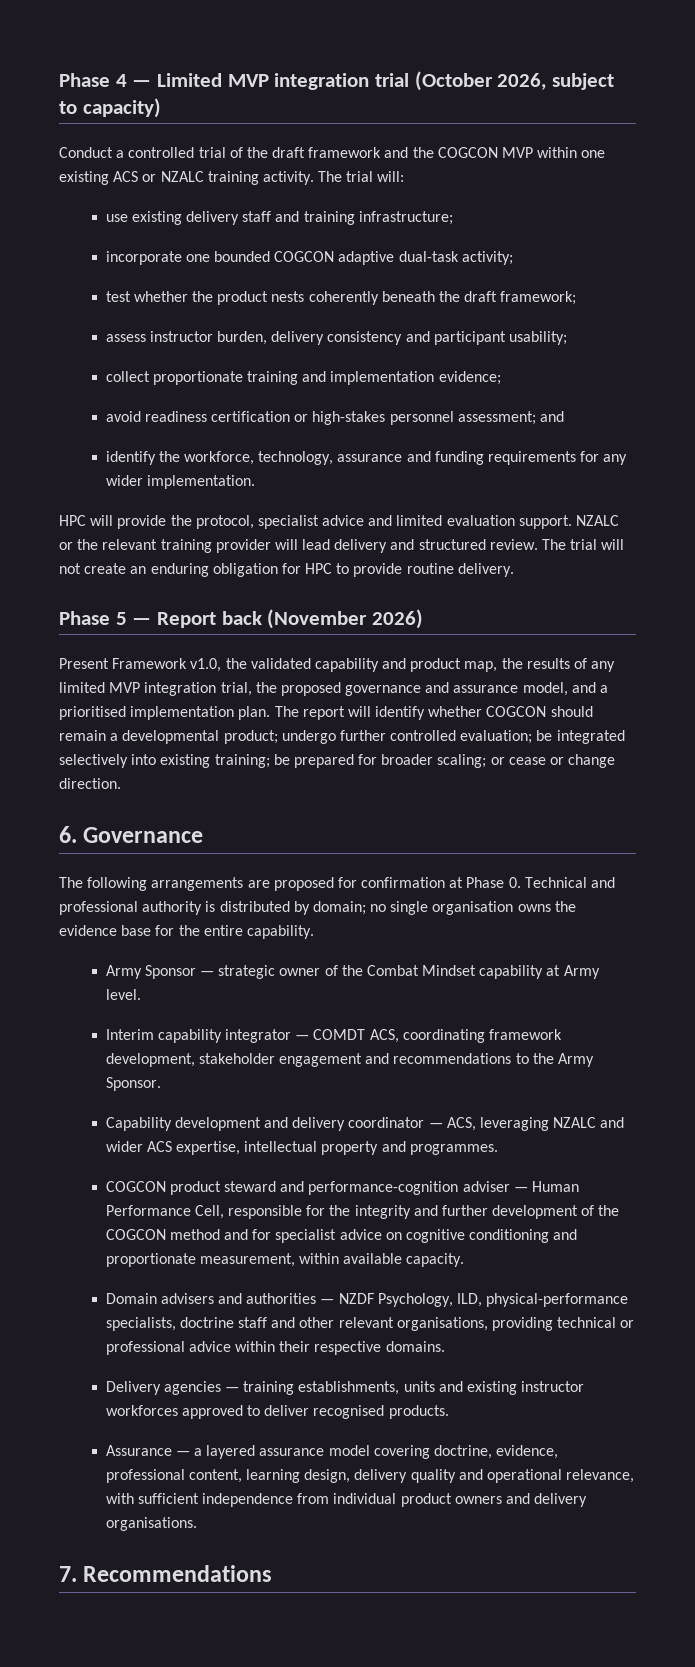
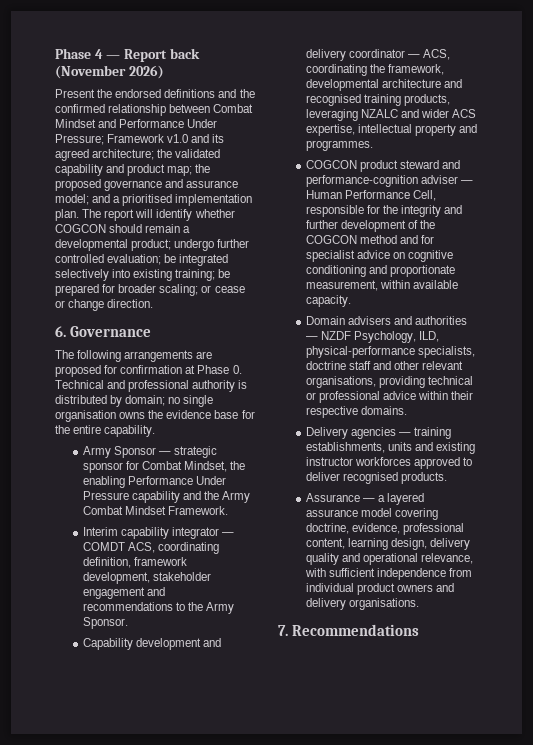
- Phase 4 — Limited MVP integration trial (October 2026, subject to capacity)
- Conduct a controlled trial of the draft framework and the COGCON MVP within one existing ACS or NZALC training activity. The trial will:
- use existing delivery staff and training infrastructure;
- incorporate one bounded COGCON adaptive dual-task activity;
- test whether the product nests coherently beneath the draft framework;
- assess instructor burden, delivery consistency and participant usability;
- collect proportionate training and implementation evidence;
- avoid readiness certification or high-stakes personnel assessment; and
- identify the workforce, technology, assurance and funding requirements for any wider implementation.
- HPC will provide the protocol, specialist advice and limited evaluation support. NZALC or the relevant training provider will lead delivery and structured review. The trial will not create an enduring obligation for HPC to provide routine delivery.
- Phase 5 — Report back (November 2026)
+ Phase 4 — Report back (November 2026)
- Present Framework v1.0, the validated capability and product map, the results of any limited MVP integration trial, the proposed governance and assurance model, and a prioritised implementation plan.
+ Present the endorsed definitions and the confirmed relationship between Combat Mindset and Performance Under Pressure; Framework v1.0 and its agreed architecture; the validated capability and product map; the proposed governance and assurance model; and a prioritised implementation plan.
- Army Sponsor — strategic owner of the Combat Mindset capability at Army level.
+ Army Sponsor — strategic sponsor for Combat Mindset, the enabling Performance Under Pressure capability and the Army Combat Mindset Framework.
- Interim capability integrator — COMDT ACS, coordinating framework development, stakeholder engagement and recommendations to the Army Sponsor.
+ Interim capability integrator — COMDT ACS, coordinating definition, framework development, stakeholder engagement and recommendations to the Army Sponsor.
- Capability development and delivery coordinator — ACS, leveraging NZALC and wider ACS expertise, intellectual property and programmes.
+ Capability development and delivery coordinator — ACS, coordinating the framework, developmental architecture and recognised training products, leveraging NZALC and wider ACS expertise, intellectual property and programmes.

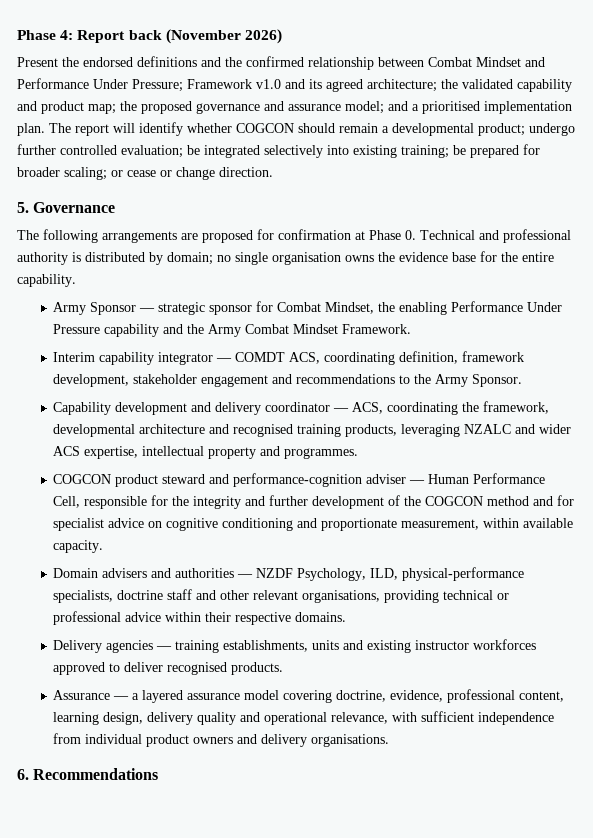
- Phase 4 — Report back (November 2026)
+ Phase 4: Report back (November 2026)
- 6. Governance
+ 5. Governance
- 7. Recommendations
+ 6. Recommendations

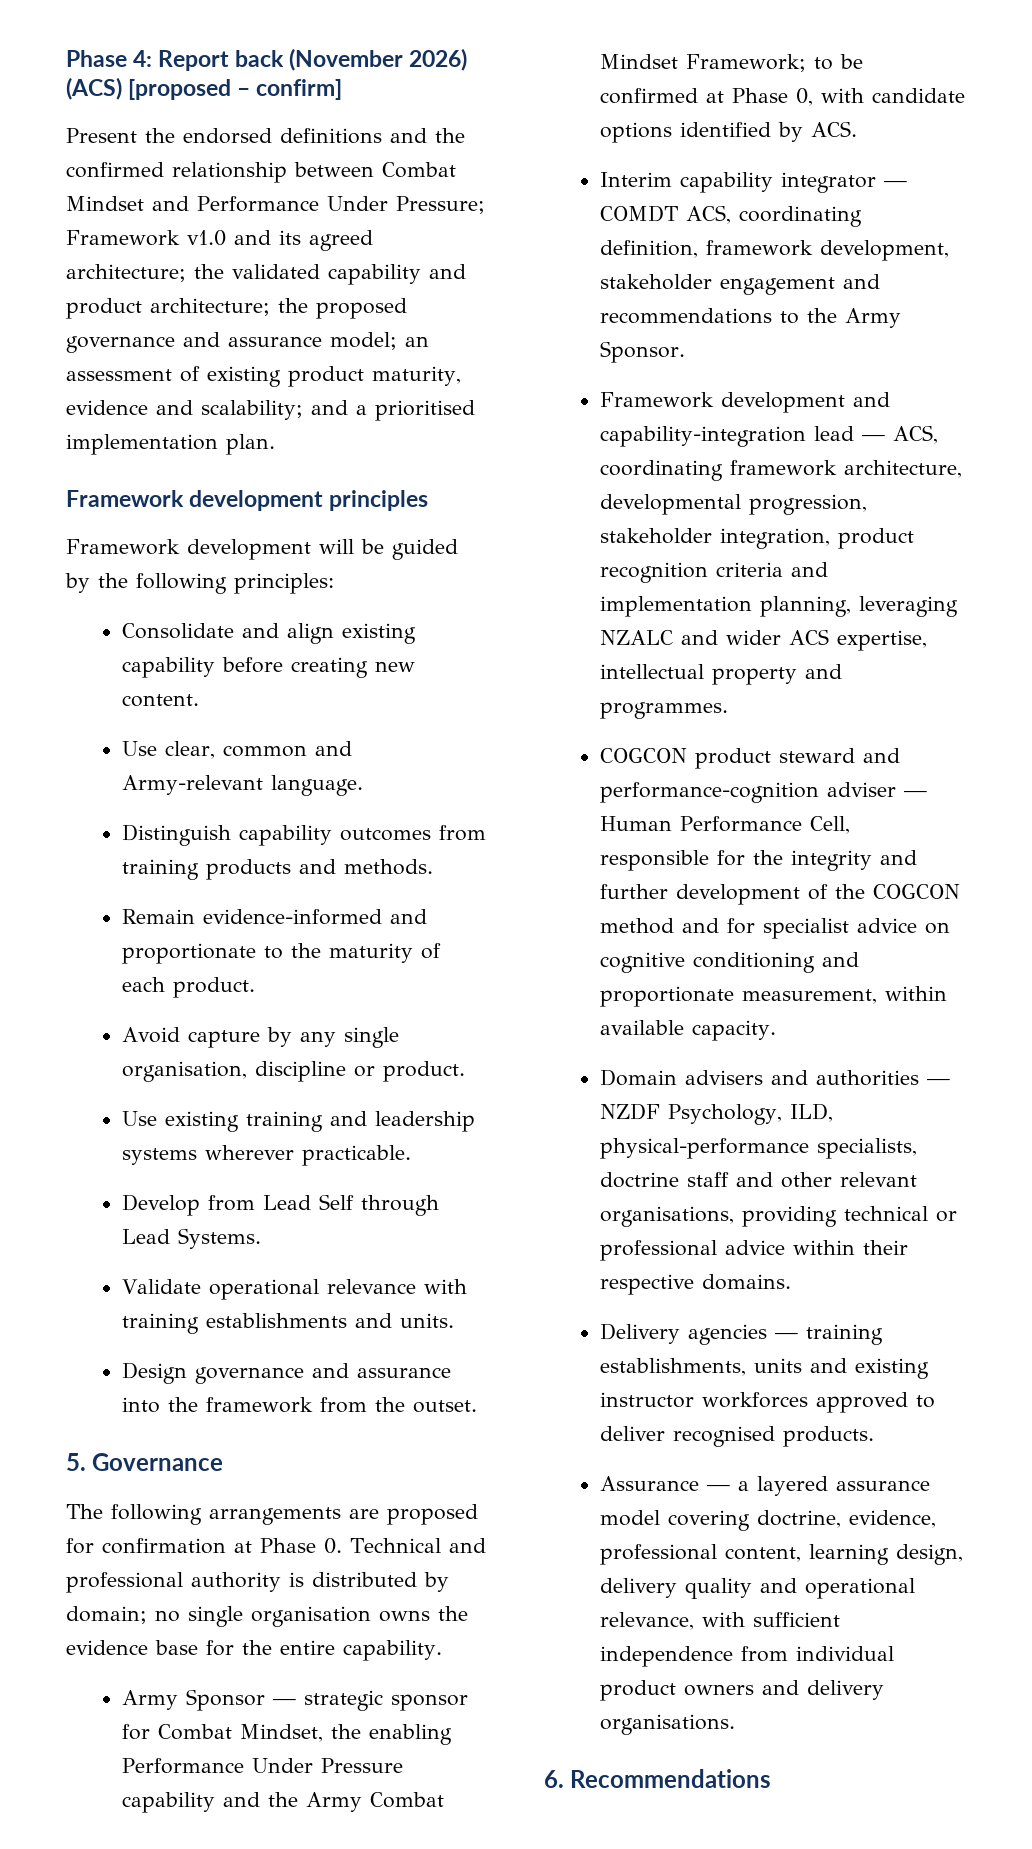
- Phase 4: Report back (November 2026)
+ Phase 4: Report back (November 2026) (ACS) [proposed – confirm]
- Present the endorsed definitions and the confirmed relationship between Combat Mindset and Performance Under Pressure; Framework v1.0 and its agreed architecture; the validated capability and product map; the proposed governance and assurance model; and a prioritised implementation plan. The report will identify whether COGCON should remain a developmental product; undergo further controlled evaluation; be integrated selectively into existing training; be prepared for broader scaling; or cease or change direction.
+ Present the endorsed definitions and the confirmed relationship between Combat Mindset and Performance Under Pressure; Framework v1.0 and its agreed architecture; the validated capability and product architecture; the proposed governance and assurance model; an assessment of existing product maturity, evidence and scalability; and a prioritised implementation plan.
+ Framework development principles
+ Framework development will be guided by the following principles:
+ Consolidate and align existing capability before creating new content.
+ Use clear, common and Army-relevant language.
+ Distinguish capability outcomes from training products and methods.
+ Remain evidence-informed and proportionate to the maturity of each product.
+ Avoid capture by any single organisation, discipline or product.
+ Use existing training and leadership systems wherever practicable.
+ Develop from Lead Self through Lead Systems.
+ Validate operational relevance with training establishments and units.
+ Design governance and assurance into the framework from the outset.
- Army Sponsor — strategic sponsor for Combat Mindset, the enabling Performance Under Pressure capability and the Army Combat Mindset Framework.
+ Army Sponsor — strategic sponsor for Combat Mindset, the enabling Performance Under Pressure capability and the Army Combat Mindset Framework; to be confirmed at Phase 0, with candidate options identified by ACS.
- Capability development and delivery coordinator — ACS, coordinating the framework, developmental architecture and recognised training products, leveraging NZALC and wider ACS expertise, intellectual property and programmes.
+ Framework development and capability-integration lead — ACS, coordinating framework architecture, developmental progression, stakeholder integration, product recognition criteria and implementation planning, leveraging NZALC and wider ACS expertise, intellectual property and programmes.

